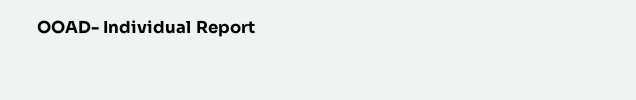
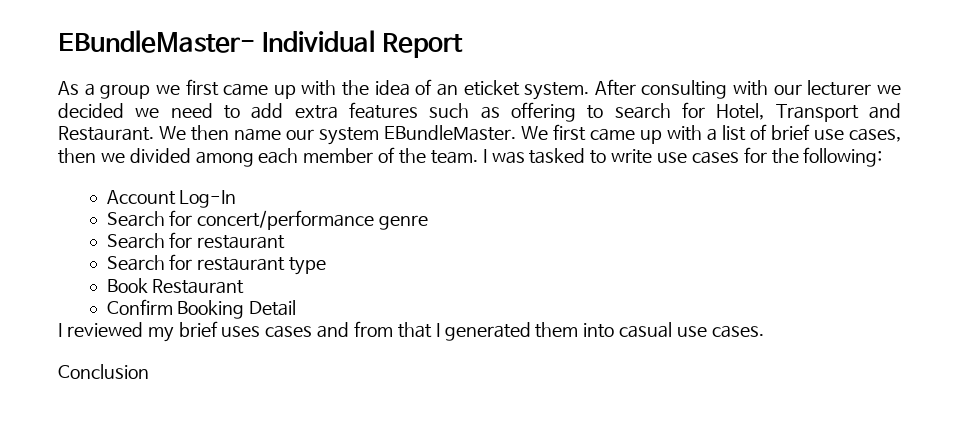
- OOAD- Individual Report
+ EBundleMaster- Individual Report
+ As a group we first came up with the idea of an eticket system. After consulting with our lecturer we decided we need to add extra features such as offering to search for Hotel, Transport and Restaurant. We then name our system EBundleMaster. We first came up with a list of brief use cases, then we divided among each member of the team. I was tasked to write use cases for the following:
+ Account Log-In
+ Search for concert/performance genre
+ Search for restaurant
+ Search for restaurant type
+ Book Restaurant
+ Confirm Booking Detail
+ I reviewed my brief uses cases and from that I generated them into casual use cases.
+ Conclusion

